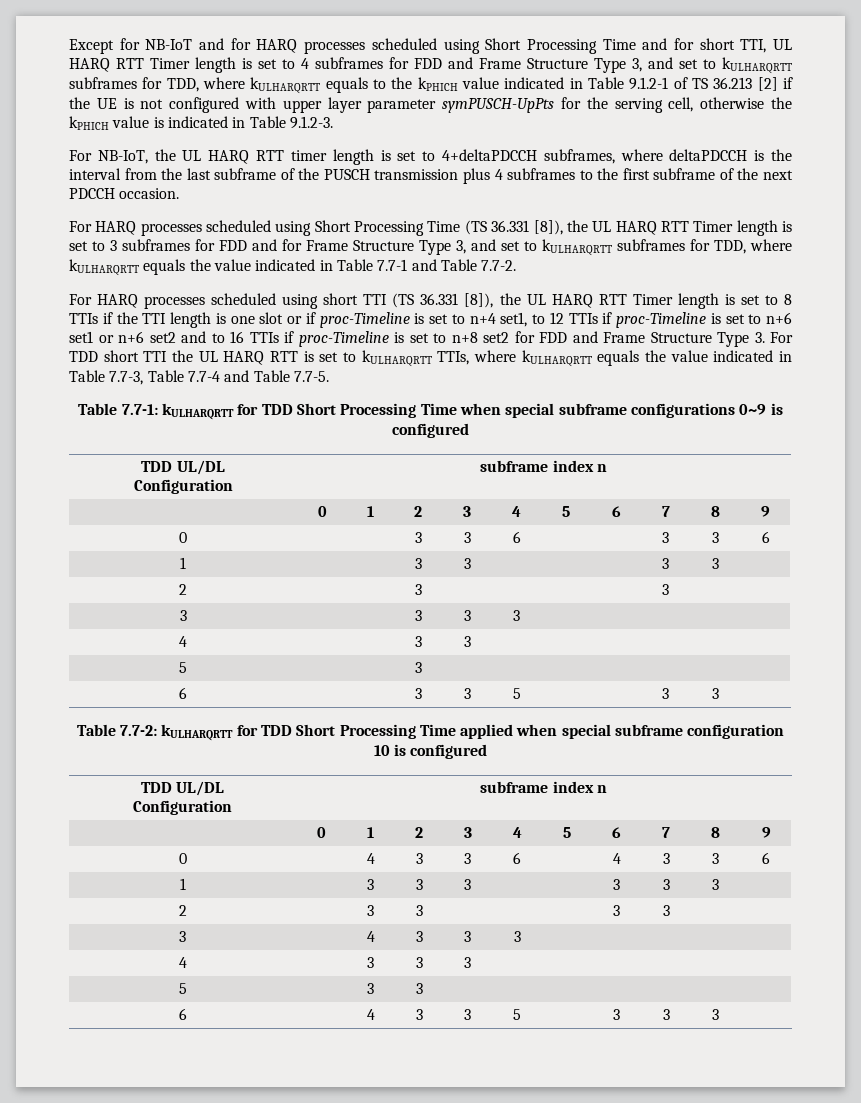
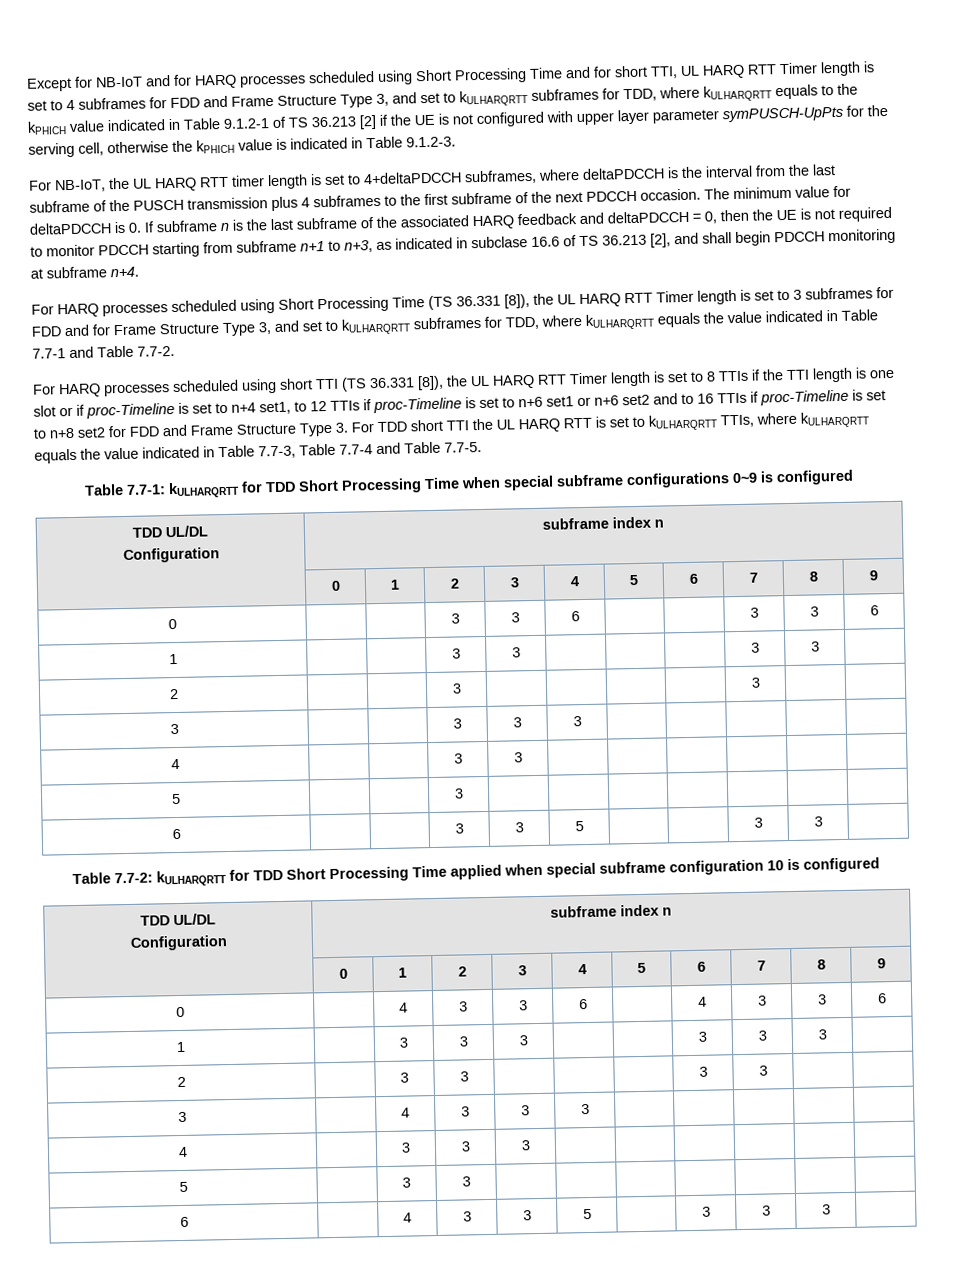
+ The minimum value for deltaPDCCH is 0. If subframe n is the last subframe of the associated HARQ feedback and deltaPDCCH = 0, then the UE is not required to monitor PDCCH starting from subframe n+1 to n+3, as indicated in subclase 16.6 of TS 36.213 [2], and shall begin PDCCH monitoring at subframe n+4.

